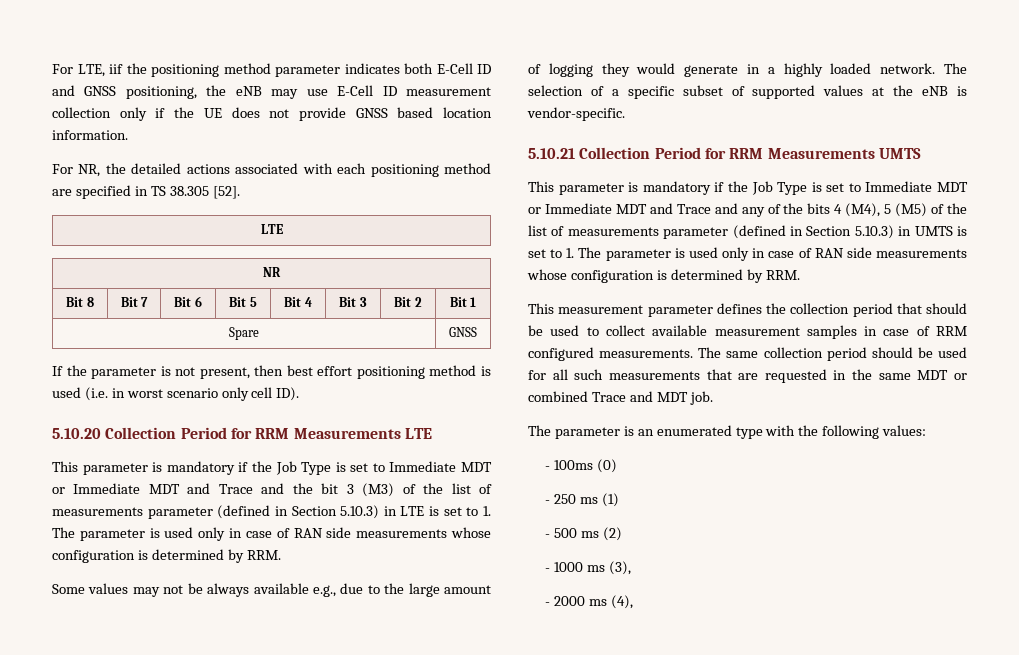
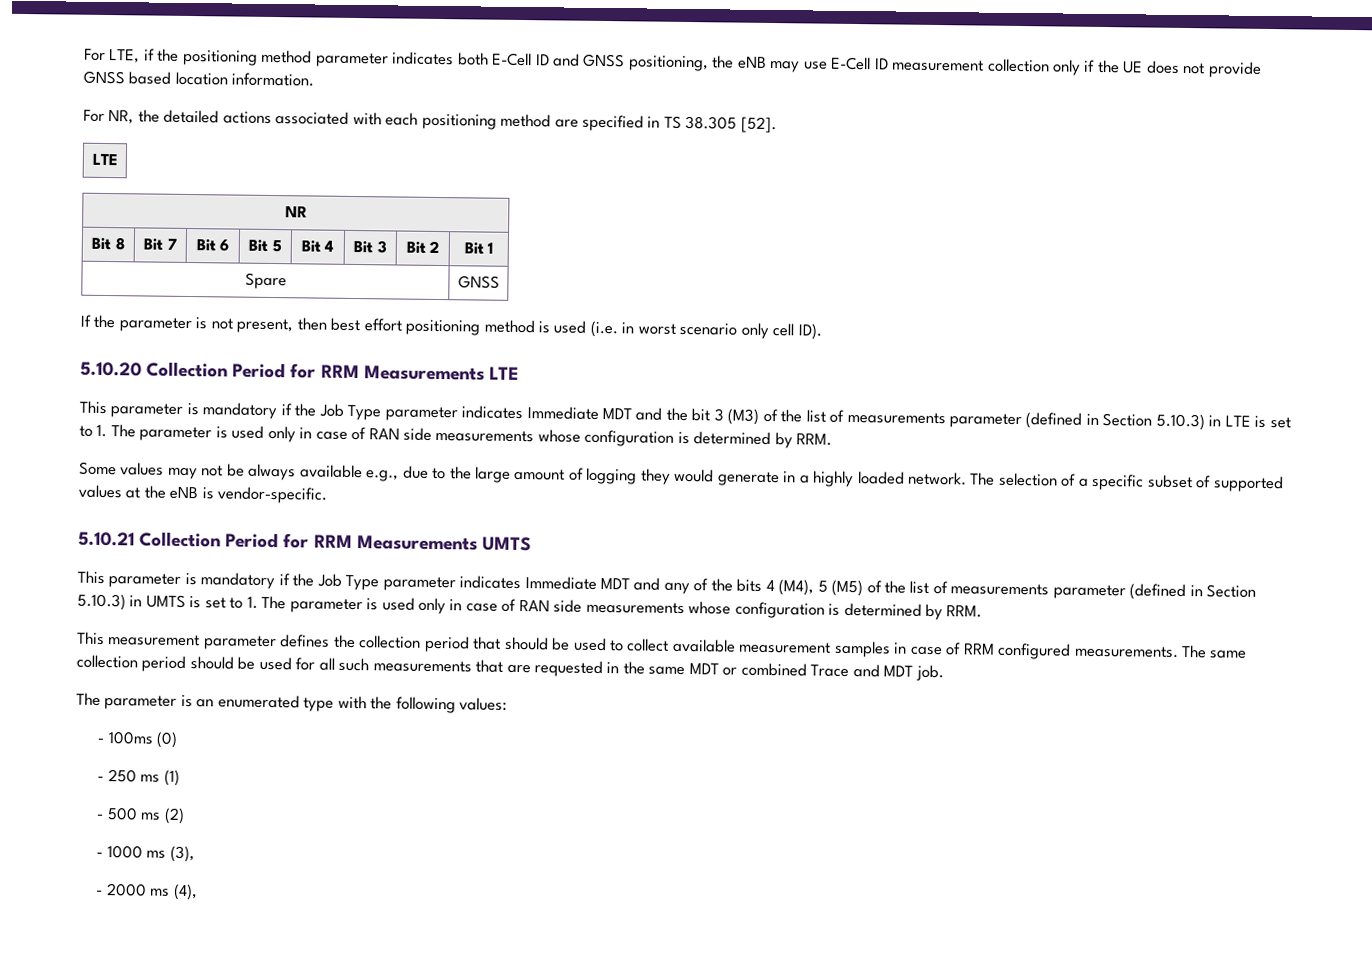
- For LTE, iif the positioning method parameter indicates both E-Cell ID and GNSS positioning, the eNB may use E-Cell ID measurement collection only if the UE does not provide GNSS based location information.
+ For LTE, if the positioning method parameter indicates both E-Cell ID and GNSS positioning, the eNB may use E-Cell ID measurement collection only if the UE does not provide GNSS based location information.
- This parameter is mandatory if the Job Type is set to Immediate MDT or Immediate MDT and Trace and the bit 3 (M3) of the list of measurements parameter (defined in Section 5.10.3) in LTE is set to 1. The parameter is used only in case of RAN side measurements whose configuration is determined by RRM.
+ This parameter is mandatory if the Job Type parameter indicates Immediate MDT and the bit 3 (M3) of the list of measurements parameter (defined in Section 5.10.3) in LTE is set to 1. The parameter is used only in case of RAN side measurements whose configuration is determined by RRM.
- This parameter is mandatory if the Job Type is set to Immediate MDT or Immediate MDT and Trace and any of the bits 4 (M4), 5 (M5) of the list of measurements parameter (defined in Section 5.10.3) in UMTS is set to 1. The parameter is used only in case of RAN side measurements whose configuration is determined by RRM.
+ This parameter is mandatory if the Job Type parameter indicates Immediate MDT and any of the bits 4 (M4), 5 (M5) of the list of measurements parameter (defined in Section 5.10.3) in UMTS is set to 1. The parameter is used only in case of RAN side measurements whose configuration is determined by RRM.

